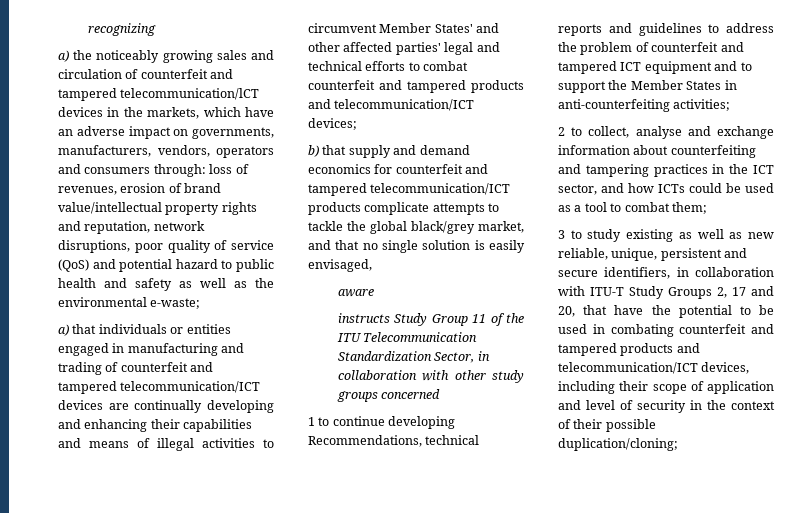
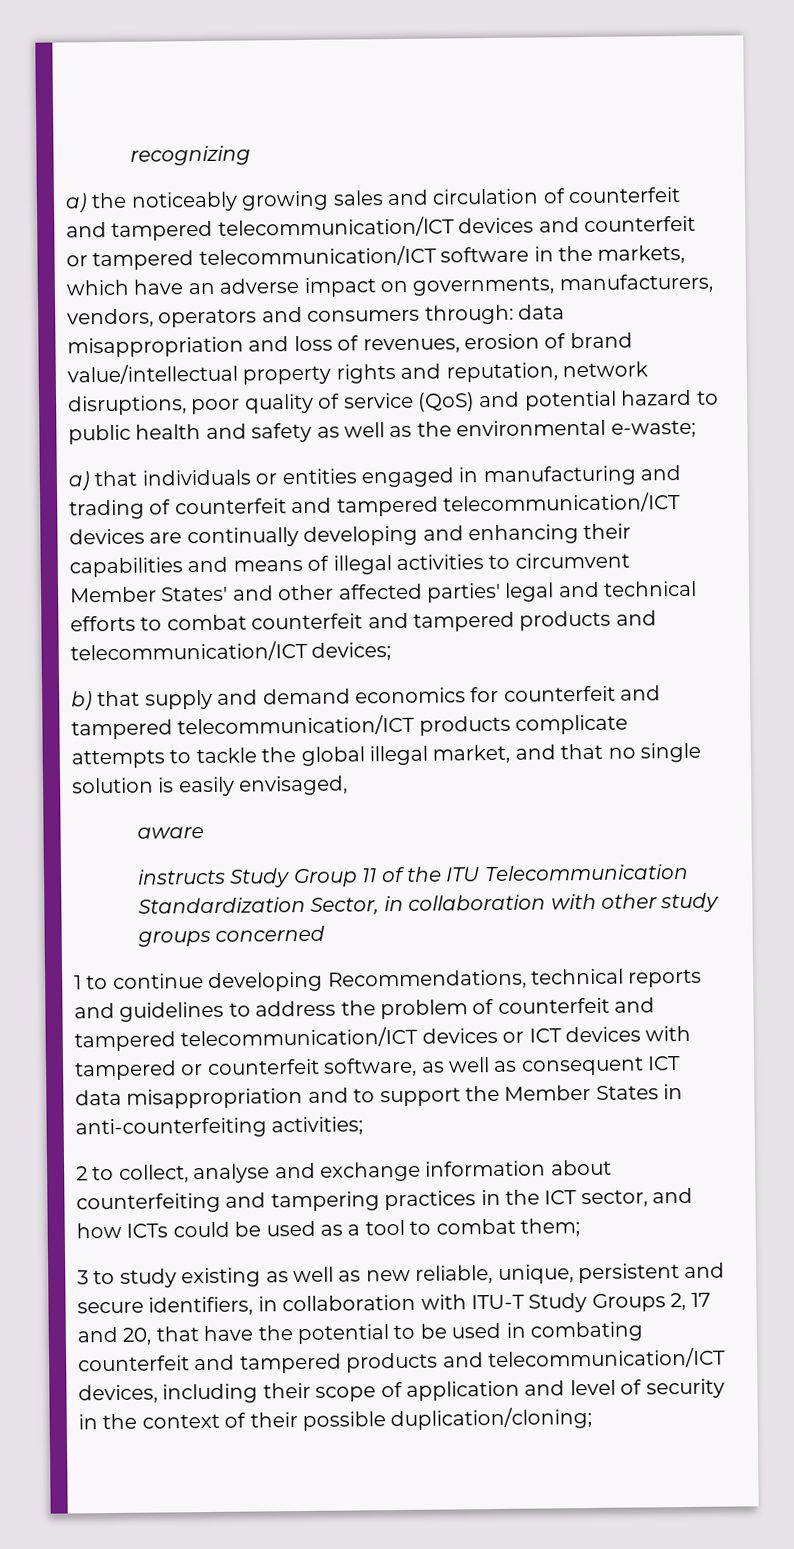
- a) the noticeably growing sales and circulation of counterfeit and tampered telecommunication/lCT devices in the markets, which have an adverse impact on governments, manufacturers, vendors, operators and consumers through:
+ a) the noticeably growing sales and circulation of counterfeit and tampered telecommunication/lCT devices and counterfeit or tampered telecommunication/ICT software in the markets, which have an adverse impact on governments, manufacturers, vendors, operators and consumers through:
- loss of revenues, erosion of brand value/intellectual property rights and reputation, network disruptions, poor quality of service (QoS) and potential hazard to public health and safety as well as the environmental e-waste;
+ data misappropriation and loss of revenues, erosion of brand value/intellectual property rights and reputation, network disruptions, poor quality of service (QoS) and potential hazard to public health and safety as well as the environmental e-waste;
- b) that supply and demand economics for counterfeit and tampered telecommunication/ICT products complicate attempts to tackle the global black/grey market, and that no single solution is easily envisaged,
+ b) that supply and demand economics for counterfeit and tampered telecommunication/ICT products complicate attempts to tackle the global illegal market, and that no single solution is easily envisaged,
- 1 to continue developing Recommendations, technical reports and guidelines to address the problem of counterfeit and tampered ICT equipment and to support the Member States in anti-counterfeiting activities;
+ 1 to continue developing Recommendations, technical reports and guidelines to address the problem of counterfeit and tampered telecommunication/ICT devices or ICT devices with tampered or counterfeit software, as well as consequent ICT data misappropriation and to support the Member States in anti-counterfeiting activities;

